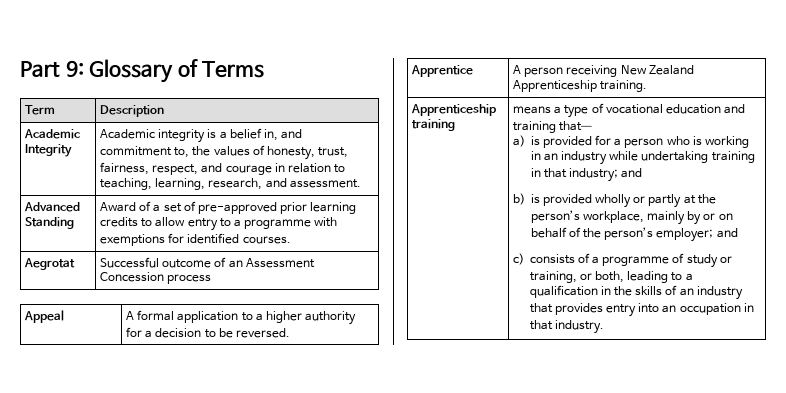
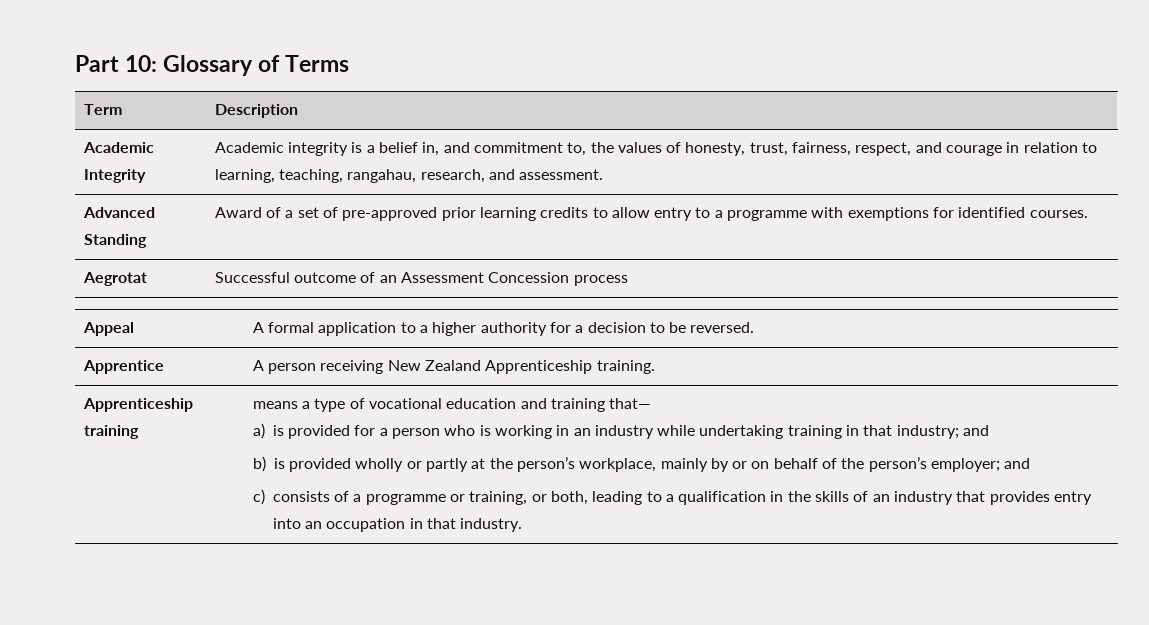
- Part 9: Glossary of Terms
+ Part 10: Glossary of Terms
- Academic Integrity | Academic integrity is a belief in, and commitment to, the values of honesty, trust, fairness, respect, and courage in relation to teaching, learning, research, and assessment.
+ Academic Integrity | Academic integrity is a belief in, and commitment to, the values of honesty, trust, fairness, respect, and courage in relation to learning, teaching, rangahau, research, and assessment.
- c) consists of a programme of study or training, or both, leading to a qualification in the skills of an industry that provides entry into an occupation in that industry.
+ c) consists of a programme or training, or both, leading to a qualification in the skills of an industry that provides entry into an occupation in that industry.

